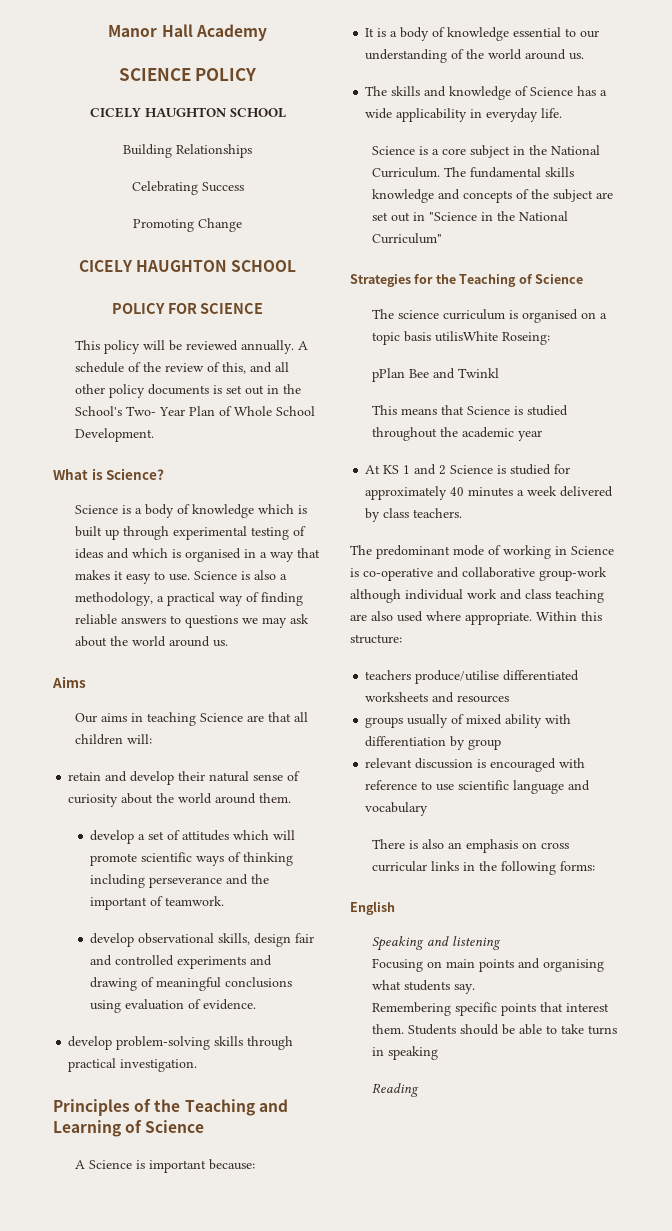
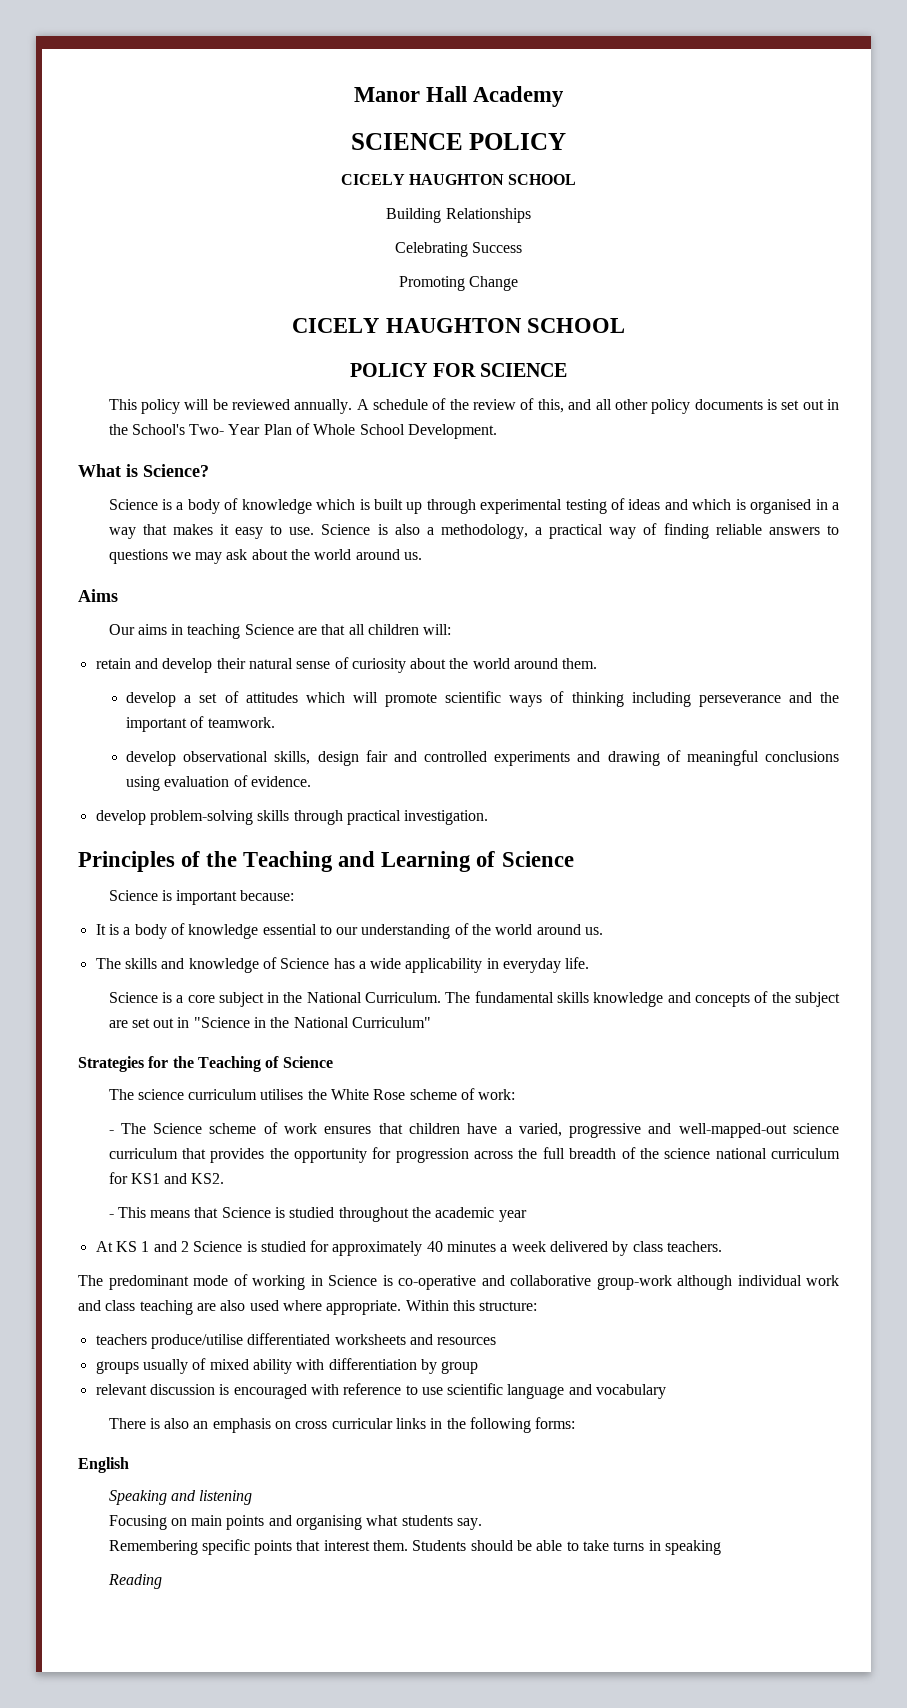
- A Science is important because:
+ Science is important because:
- The science curriculum is organised on a topic basis utilisWhite Roseing:
- pPlan Bee and Twinkl
- This means that Science is studied throughout the academic year
+ The science curriculum utilises the White Rose scheme of work:
+ - The Science scheme of work ensures that children have a varied, progressive and well-mapped-out science curriculum that provides the opportunity for progression across the full breadth of the science national curriculum for KS1 and KS2.
+ - This means that Science is studied throughout the academic year

